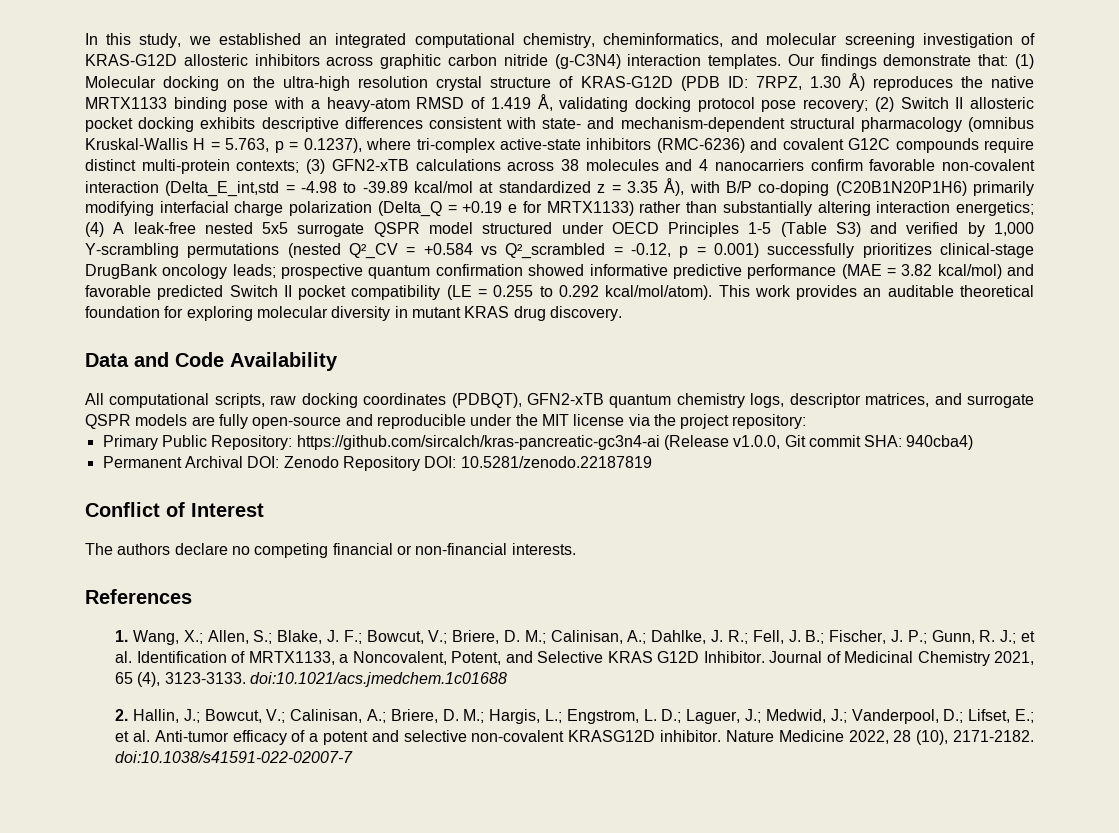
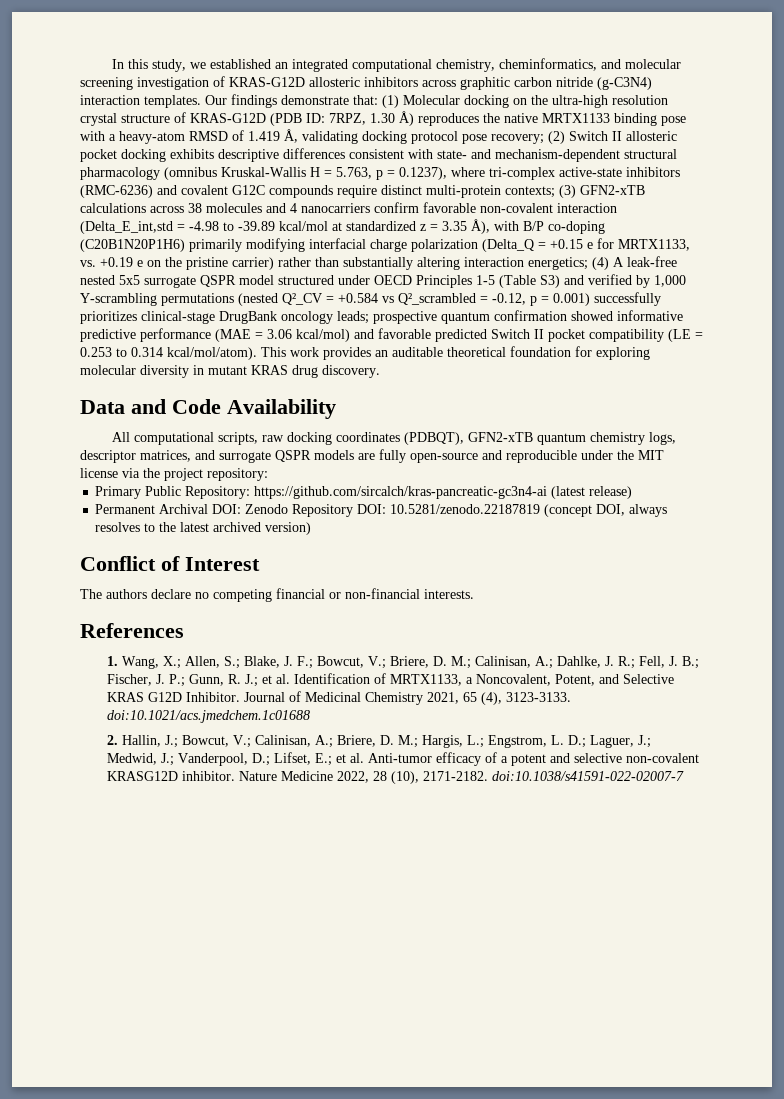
- (3) GFN2-xTB calculations across 38 molecules and 4 nanocarriers confirm favorable non-covalent interaction (Delta_E_int,std = -4.98 to -39.89 kcal/mol at standardized z = 3.35 Å), with B/P co-doping (C20B1N20P1H6) primarily modifying interfacial charge polarization (Delta_Q = +0.19 e for MRTX1133) rather than substantially altering interaction energetics;
+ (3) GFN2-xTB calculations across 38 molecules and 4 nanocarriers confirm favorable non-covalent interaction (Delta_E_int,std = -4.98 to -39.89 kcal/mol at standardized z = 3.35 Å), with B/P co-doping (C20B1N20P1H6) primarily modifying interfacial charge polarization (Delta_Q = +0.15 e for MRTX1133, vs. +0.19 e on the pristine carrier) rather than substantially altering interaction energetics;
- prospective quantum confirmation showed informative predictive performance (MAE = 3.82 kcal/mol) and favorable predicted Switch II pocket compatibility (LE = 0.255 to 0.292 kcal/mol/atom).
+ prospective quantum confirmation showed informative predictive performance (MAE = 3.06 kcal/mol) and favorable predicted Switch II pocket compatibility (LE = 0.253 to 0.314 kcal/mol/atom).
- Primary Public Repository: https://github.com/sircalch/kras-pancreatic-gc3n4-ai (Release v1.0.0, Git commit SHA: 940cba4)
+ Primary Public Repository: https://github.com/sircalch/kras-pancreatic-gc3n4-ai (latest release)
- Permanent Archival DOI: Zenodo Repository DOI: 10.5281/zenodo.22187819
+ Permanent Archival DOI: Zenodo Repository DOI: 10.5281/zenodo.22187819 (concept DOI, always resolves to the latest archived version)

